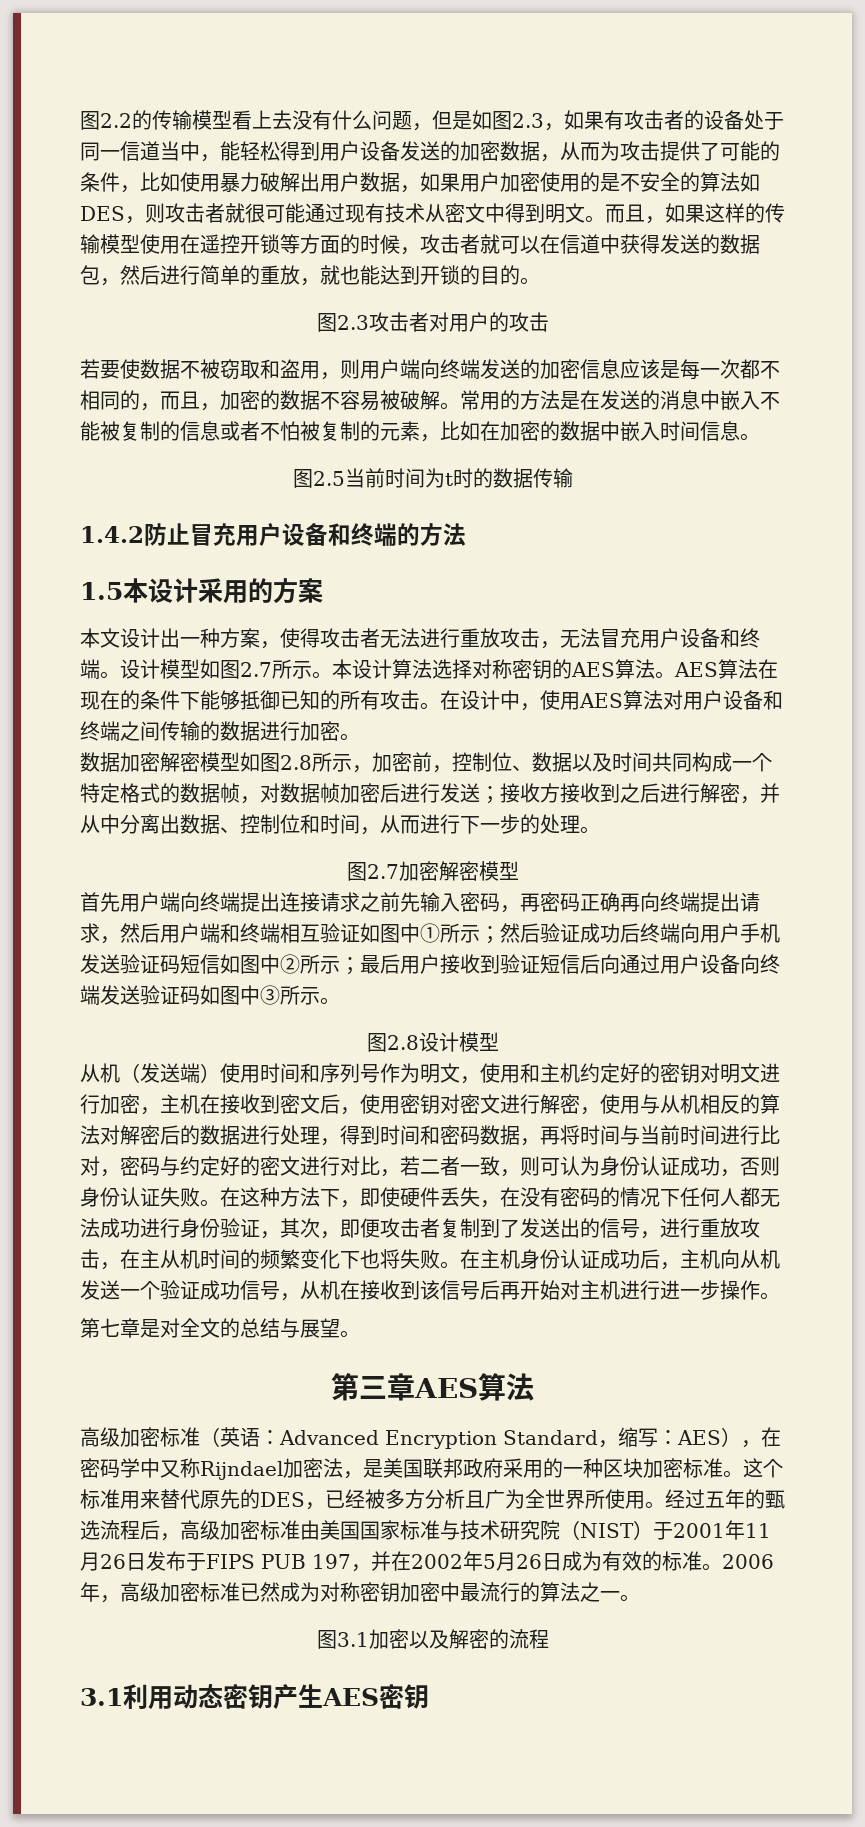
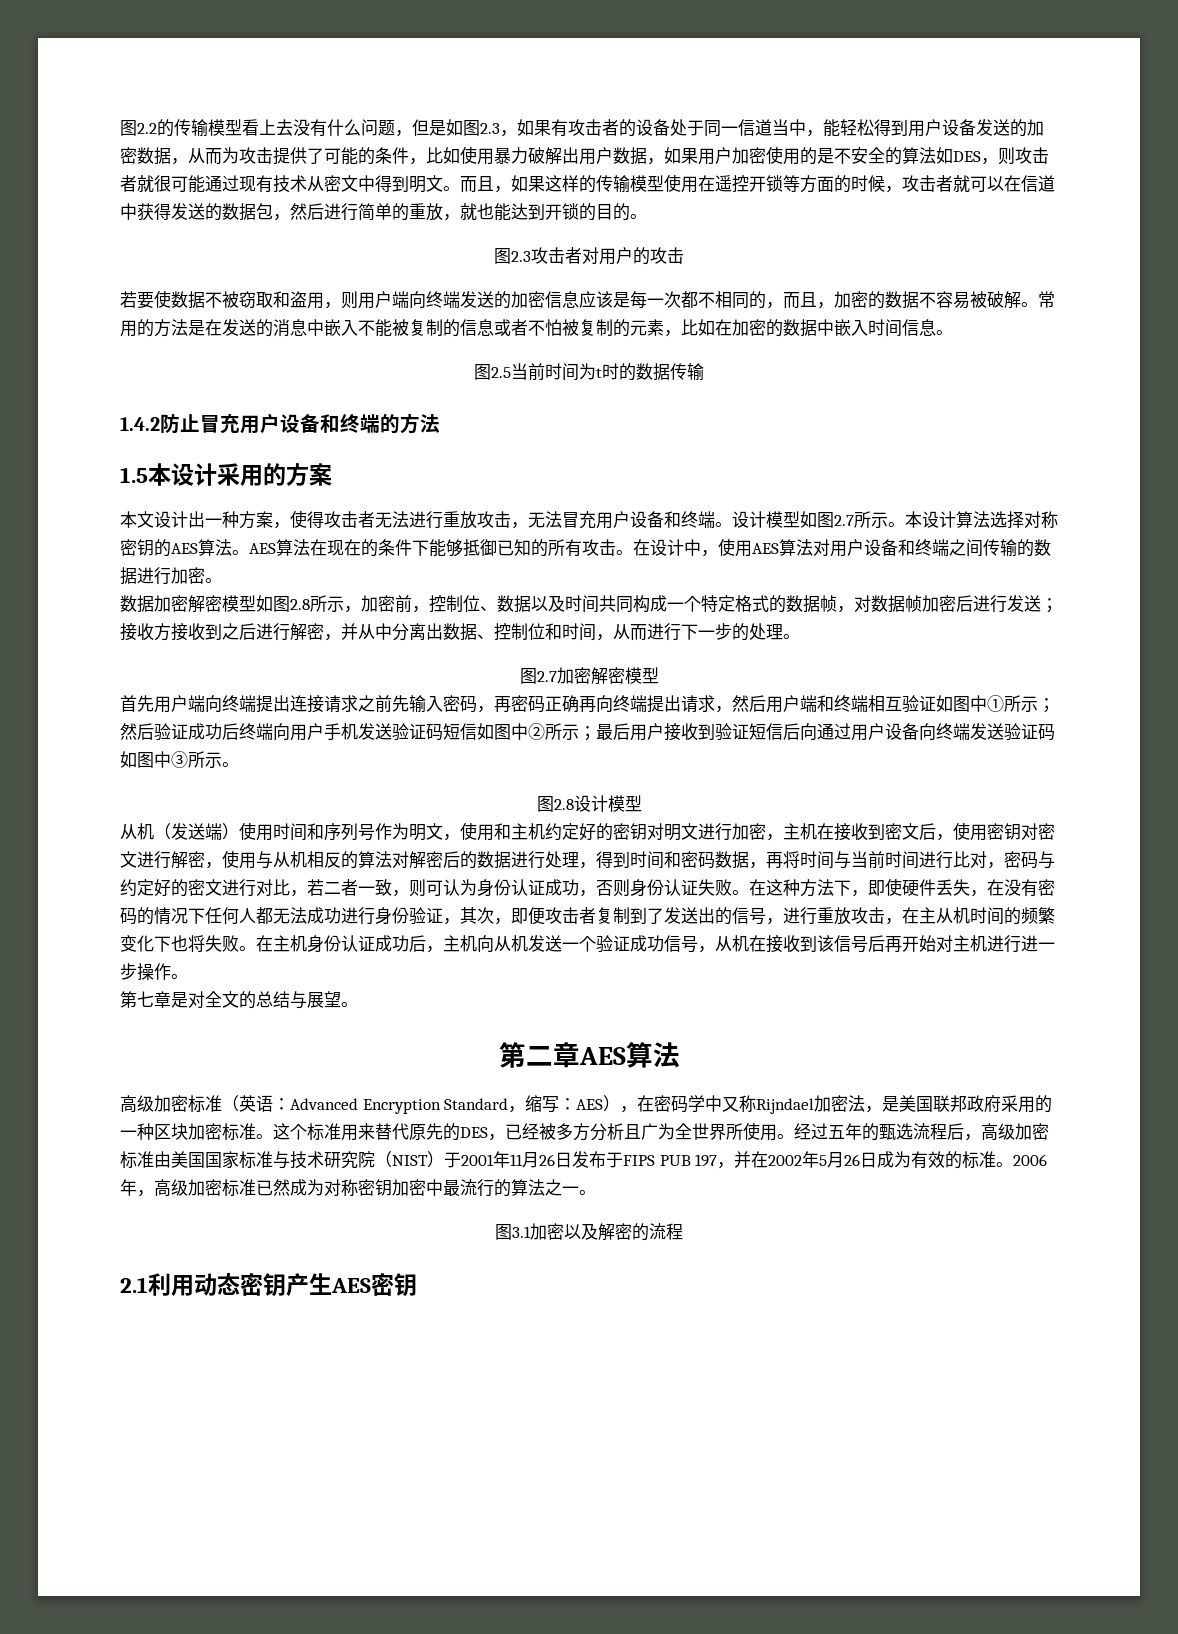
- 第三章AES算法
+ 第二章AES算法
- 3.1利用动态密钥产生AES密钥
+ 2.1利用动态密钥产生AES密钥

